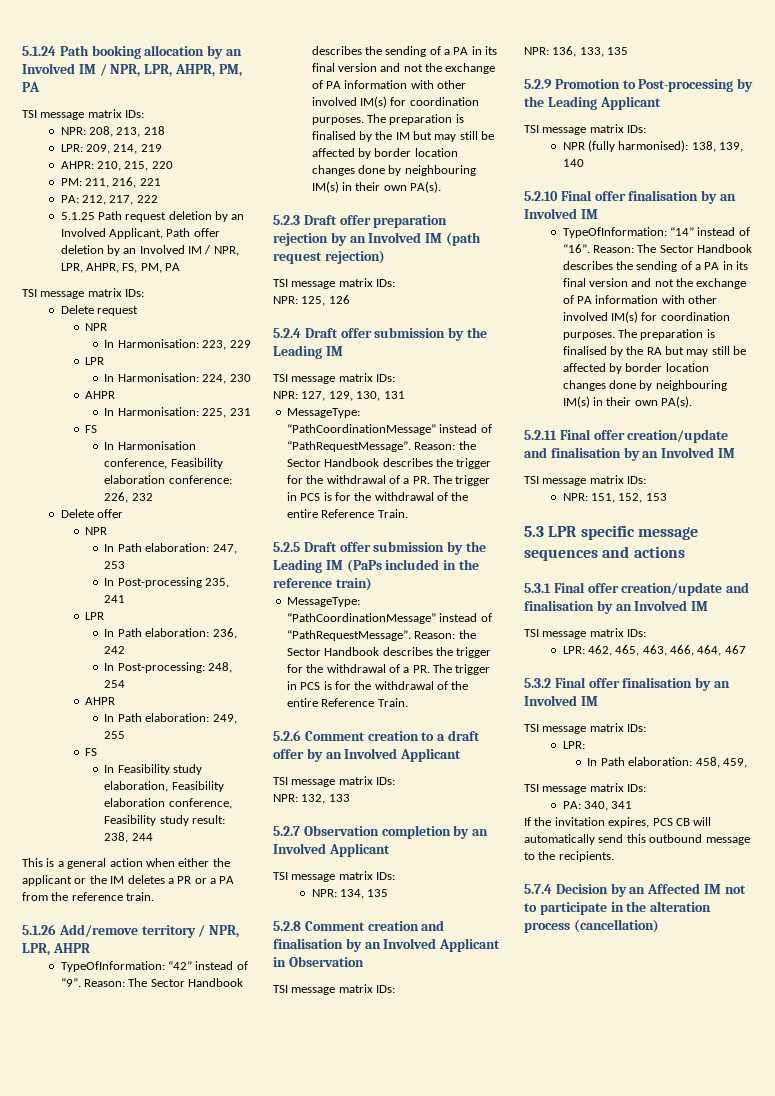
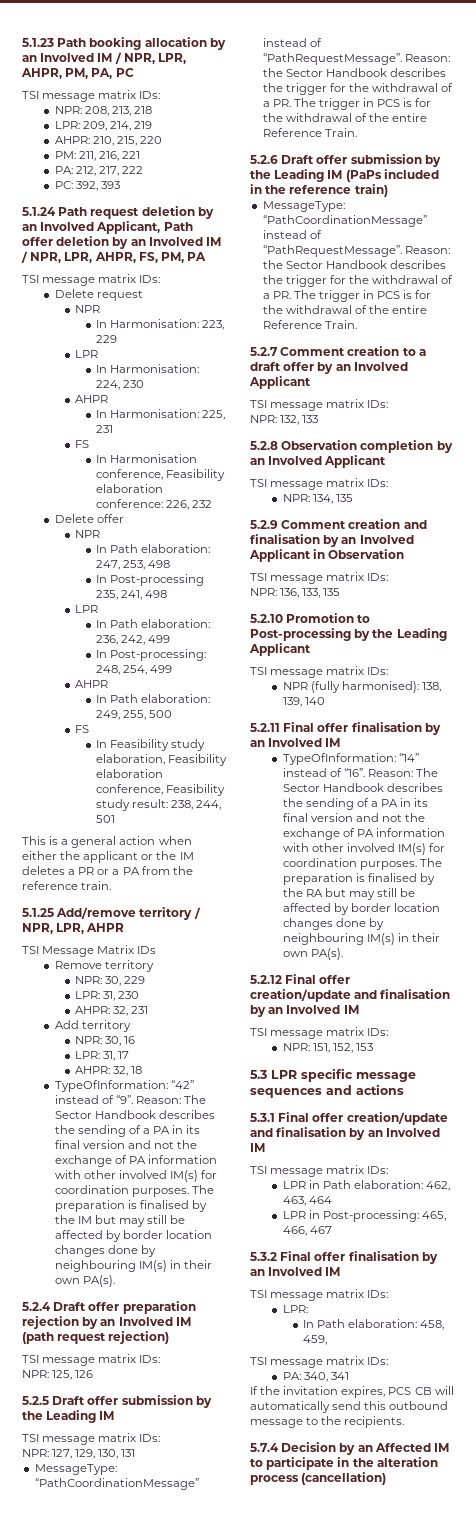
- 5.1.24 Path booking allocation by an Involved IM / NPR, LPR, AHPR, PM, PA
+ 5.1.23 Path booking allocation by an Involved IM / NPR, LPR, AHPR, PM, PA, PC
- 5.1.25 Path request deletion by an Involved Applicant, Path offer deletion by an Involved IM / NPR, LPR, AHPR, FS, PM, PA
+ PC: 392, 393
+ 5.1.24 Path request deletion by an Involved Applicant, Path offer deletion by an Involved IM / NPR, LPR, AHPR, FS, PM, PA
- In Path elaboration: 247, 253
+ In Path elaboration: 247, 253, 498
- In Post-processing 235, 241
+ In Post-processing 235, 241, 498
- In Path elaboration: 236, 242
+ In Path elaboration: 236, 242, 499
- In Post-processing: 248, 254
+ In Post-processing: 248, 254, 499
- In Path elaboration: 249, 255
+ In Path elaboration: 249, 255, 500
- In Feasibility study elaboration, Feasibility elaboration conference, Feasibility study result: 238, 244
+ In Feasibility study elaboration, Feasibility elaboration conference, Feasibility study result: 238, 244, 501
- 5.1.26 Add/remove territory / NPR, LPR, AHPR
+ 5.1.25 Add/remove territory / NPR, LPR, AHPR
+ TSI Message Matrix IDs
+ Remove territory
+ NPR: 30, 229
+ LPR: 31, 230
+ AHPR: 32, 231
+ Add territory
+ NPR: 30, 16
+ LPR: 31, 17
+ AHPR: 32, 18
- 5.2.3 Draft offer preparation rejection by an Involved IM (path request rejection)
+ 5.2.4 Draft offer preparation rejection by an Involved IM (path request rejection)
- 5.2.4 Draft offer submission by the Leading IM
+ 5.2.5 Draft offer submission by the Leading IM
- 5.2.5 Draft offer submission by the Leading IM (PaPs included in the reference train)
+ 5.2.6 Draft offer submission by the Leading IM (PaPs included in the reference train)
- 5.2.6 Comment creation to a draft offer by an Involved Applicant
+ 5.2.7 Comment creation to a draft offer by an Involved Applicant
- 5.2.7 Observation completion by an Involved Applicant
+ 5.2.8 Observation completion by an Involved Applicant
- 5.2.8 Comment creation and finalisation by an Involved Applicant in Observation
+ 5.2.9 Comment creation and finalisation by an Involved Applicant in Observation
- 5.2.9 Promotion to Post-processing by the Leading Applicant
+ 5.2.10 Promotion to Post-processing by the Leading Applicant
- 5.2.10 Final offer finalisation by an Involved IM
+ 5.2.11 Final offer finalisation by an Involved IM
- 5.2.11 Final offer creation/update and finalisation by an Involved IM
+ 5.2.12 Final offer creation/update and finalisation by an Involved IM
- LPR: 462, 465, 463, 466, 464, 467
+ LPR in Path elaboration: 462, 463, 464
+ LPR in Post-processing: 465, 466, 467
- 5.7.4 Decision by an Affected IM not to participate in the alteration process (cancellation)
+ 5.7.4 Decision by an Affected IM to participate in the alteration process (cancellation)

